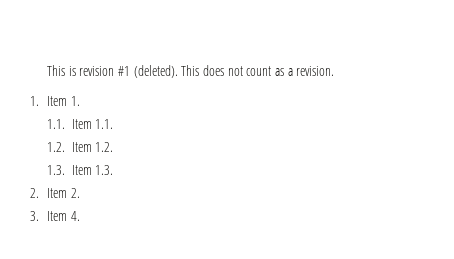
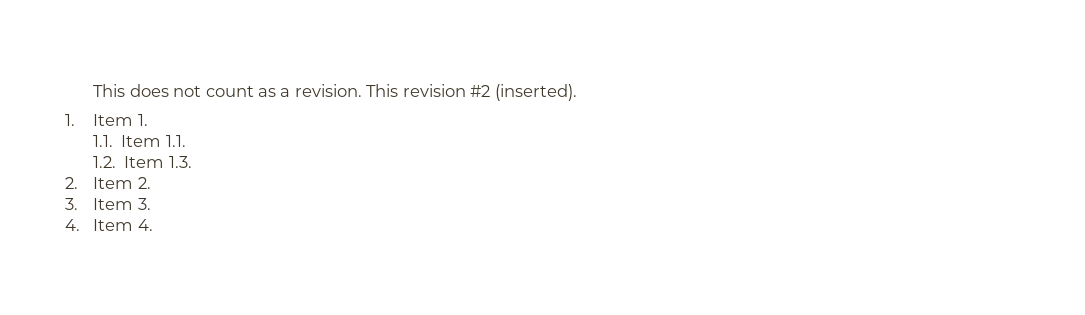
- This is revision #1 (deleted). This does not count as a revision.
+ This does not count as a revision. This revision #2 (inserted).
- 1.2. Item 1.2.
- 1.3. Item 1.3.
+ 1.2. Item 1.3.
- 3. Item 4.
+ 3. Item 3.
+ 4. Item 4.

